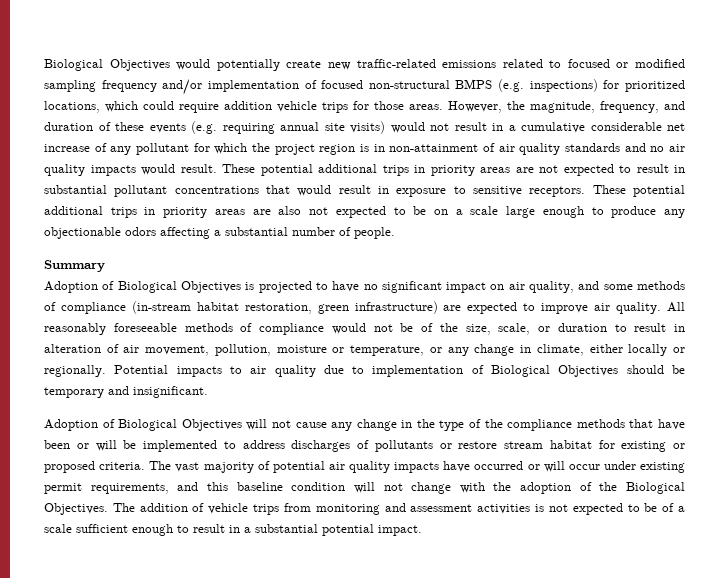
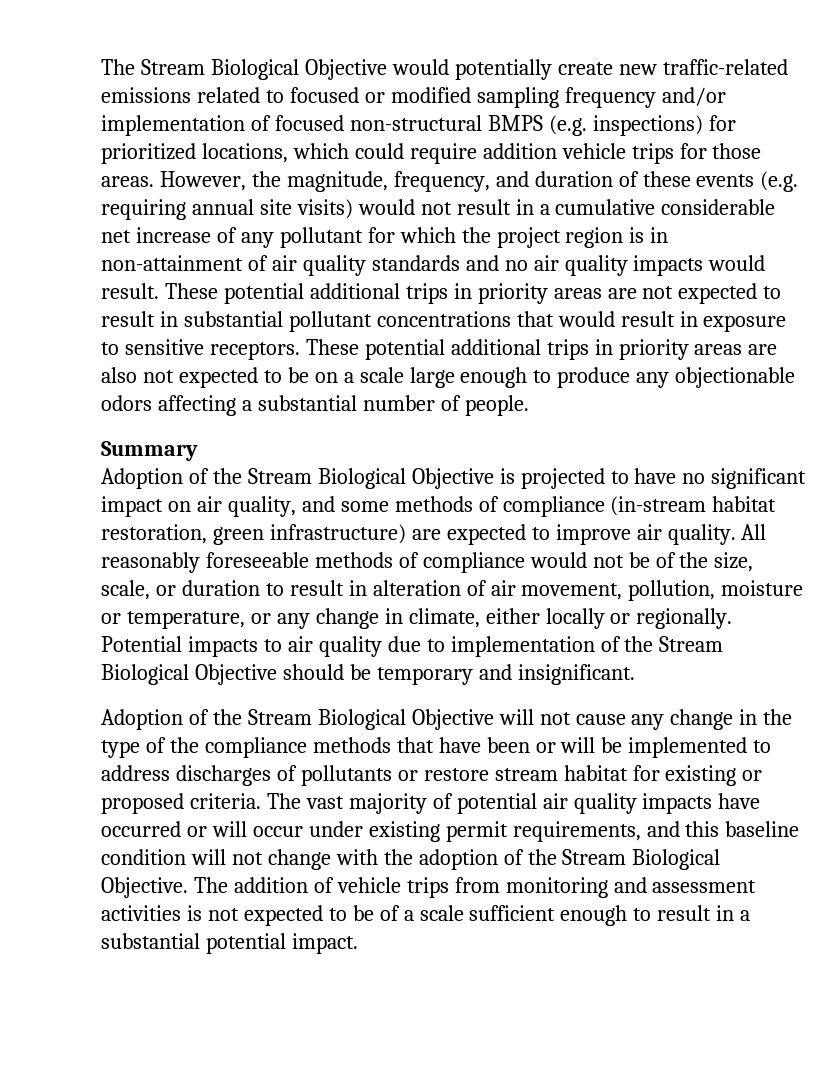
- Biological Objectives would potentially create new traffic-related emissions related to focused or modified sampling frequency and/or implementation of focused non-structural BMPS (e.g. inspections) for prioritized locations, which could require addition vehicle trips for those areas.
+ The Stream Biological Objective would potentially create new traffic-related emissions related to focused or modified sampling frequency and/or implementation of focused non-structural BMPS (e.g. inspections) for prioritized locations, which could require addition vehicle trips for those areas.
- Adoption of Biological Objectives is projected to have no significant impact on air quality, and some methods of compliance (in-stream habitat restoration, green infrastructure) are expected to improve air quality.
+ Adoption of the Stream Biological Objective is projected to have no significant impact on air quality, and some methods of compliance (in-stream habitat restoration, green infrastructure) are expected to improve air quality.
- Potential impacts to air quality due to implementation of Biological Objectives should be temporary and insignificant.
+ Potential impacts to air quality due to implementation of the Stream Biological Objective should be temporary and insignificant.
- Adoption of Biological Objectives will not cause any change in the type of the compliance methods that have been or will be implemented to address discharges of pollutants or restore stream habitat for existing or proposed criteria.
+ Adoption of the Stream Biological Objective will not cause any change in the type of the compliance methods that have been or will be implemented to address discharges of pollutants or restore stream habitat for existing or proposed criteria.
- The vast majority of potential air quality impacts have occurred or will occur under existing permit requirements, and this baseline condition will not change with the adoption of the Biological Objectives.
+ The vast majority of potential air quality impacts have occurred or will occur under existing permit requirements, and this baseline condition will not change with the adoption of the Stream Biological Objective.

